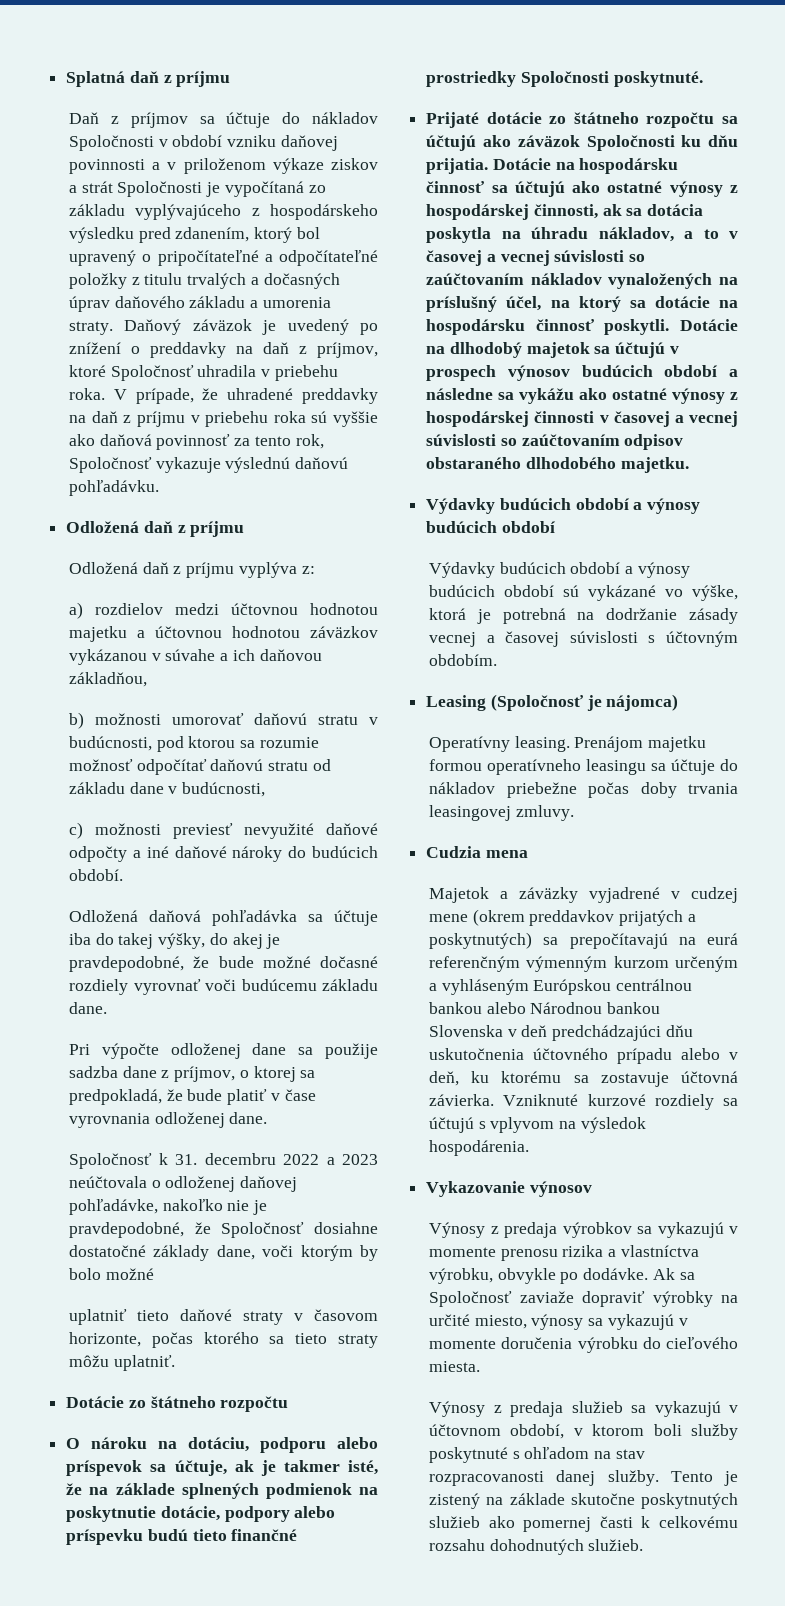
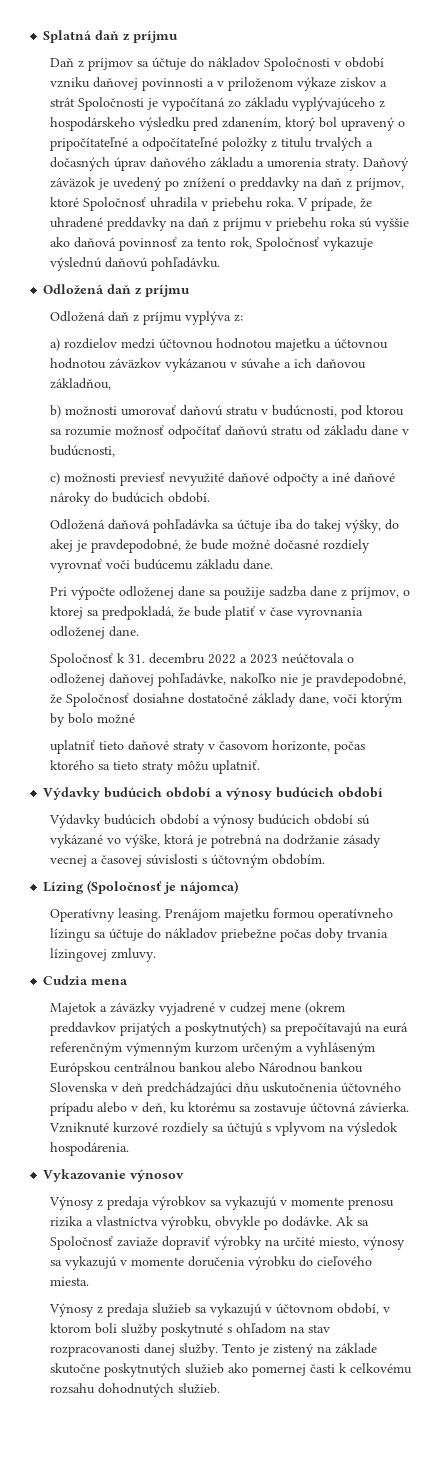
- Dotácie zo štátneho rozpočtu
- O nároku na dotáciu, podporu alebo príspevok sa účtuje, ak je takmer isté, že na základe splnených podmienok na poskytnutie dotácie, podpory alebo príspevku budú tieto finančné prostriedky Spoločnosti poskytnuté.
- Prijaté dotácie zo štátneho rozpočtu sa účtujú ako záväzok Spoločnosti ku dňu prijatia. Dotácie na hospodársku činnosť sa účtujú ako ostatné výnosy z hospodárskej činnosti, ak sa dotácia poskytla na úhradu nákladov, a to v časovej a vecnej súvislosti so zaúčtovaním nákladov vynaložených na príslušný účel, na ktorý sa dotácie na hospodársku činnosť poskytli. Dotácie na dlhodobý majetok sa účtujú v prospech výnosov budúcich období a následne sa vykážu ako ostatné výnosy z hospodárskej činnosti v časovej a vecnej súvislosti so zaúčtovaním odpisov obstaraného dlhodobého majetku.
- Leasing (Spoločnosť je nájomca)
+ Lízing (Spoločnosť je nájomca)
- Prenájom majetku formou operatívneho leasingu sa účtuje do nákladov priebežne počas doby trvania leasingovej zmluvy.
+ Prenájom majetku formou operatívneho lízingu sa účtuje do nákladov priebežne počas doby trvania lízingovej zmluvy.

